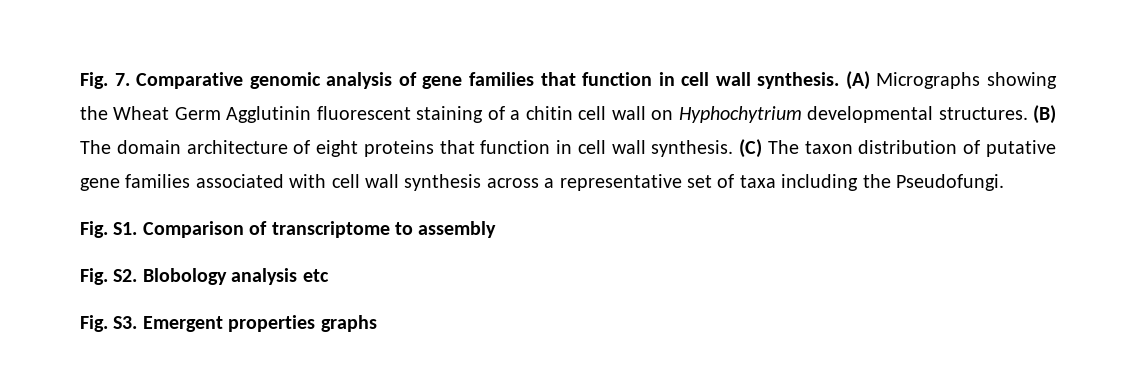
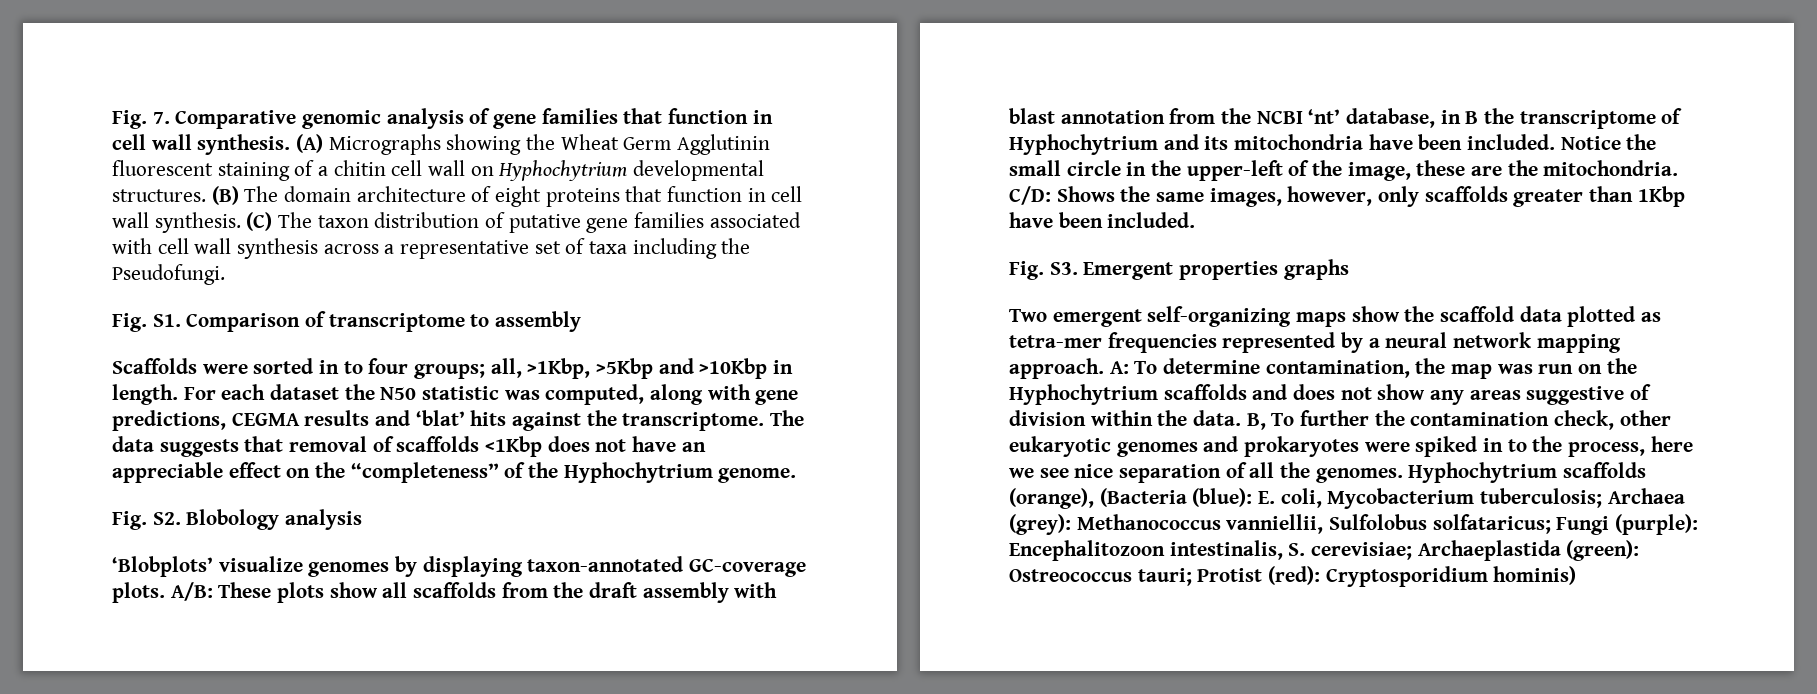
- Fig. S2. Blobology analysis etc
+ Scaffolds were sorted in to four groups; all, >1Kbp, >5Kbp and >10Kbp in length. For each dataset the N50 statistic was computed, along with gene predictions, CEGMA results and ‘blat’ hits against the transcriptome. The data suggests that removal of scaffolds <1Kbp does not have an appreciable effect on the “completeness” of the Hyphochytrium genome.
+ Fig. S2. Blobology analysis
+ ‘Blobplots’ visualize genomes by displaying taxon-annotated GC-coverage plots. A/B: These plots show all scaffolds from the draft assembly with blast annotation from the NCBI ‘nt’ database, in B the transcriptome of Hyphochytrium and its mitochondria have been included. Notice the small circle in the upper-left of the image, these are the mitochondria. C/D: Shows the same images, however, only scaffolds greater than 1Kbp have been included.
+ Two emergent self-organizing maps show the scaffold data plotted as tetra-mer frequencies represented by a neural network mapping approach. A: To determine contamination, the map was run on the Hyphochytrium scaffolds and does not show any areas suggestive of division within the data. B, To further the contamination check, other eukaryotic genomes and prokaryotes were spiked in to the process, here we see nice separation of all the genomes. Hyphochytrium scaffolds (orange), (Bacteria (blue): E. coli, Mycobacterium tuberculosis; Archaea (grey): Methanococcus vanniellii, Sulfolobus solfataricus; Fungi (purple): Encephalitozoon intestinalis, S. cerevisiae; Archaeplastida (green): Ostreococcus tauri; Protist (red): Cryptosporidium hominis)

